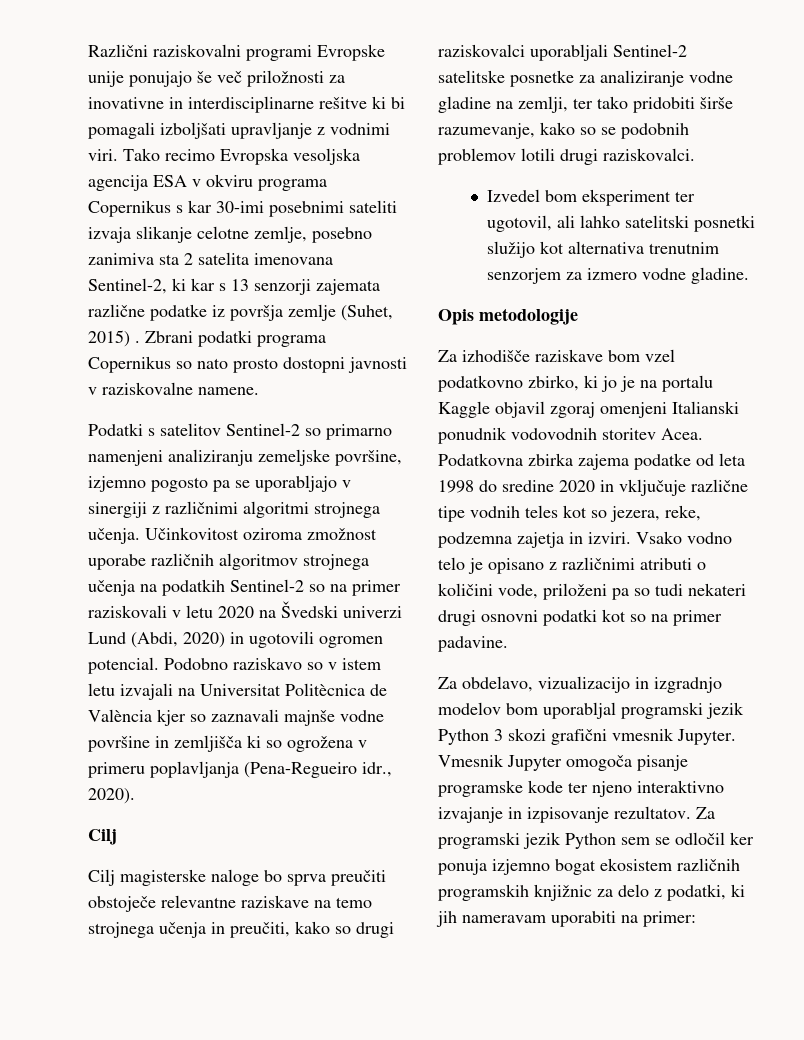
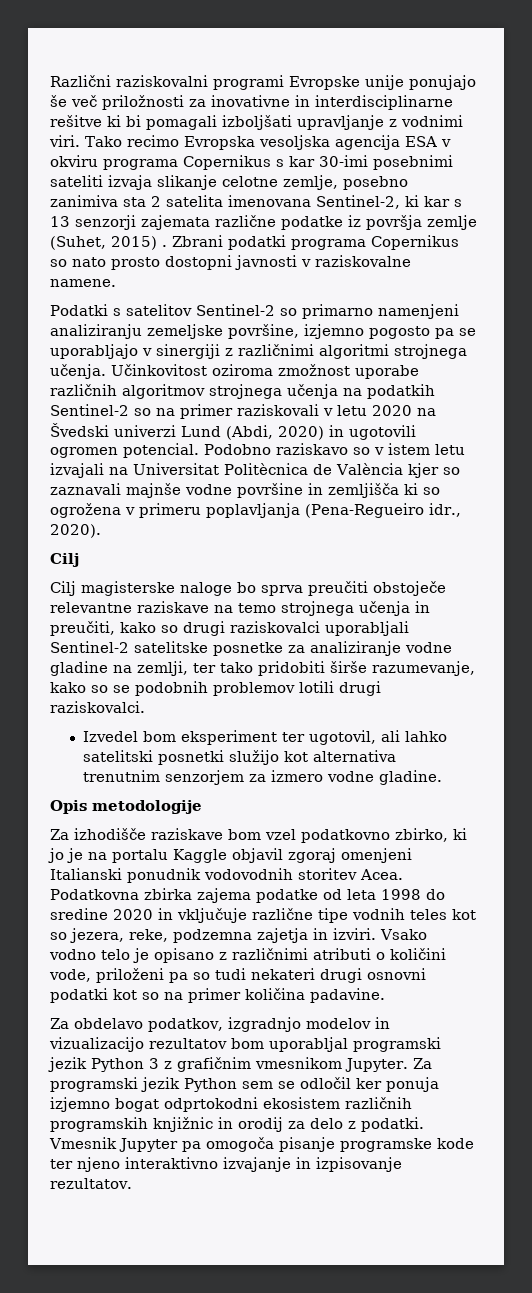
- Vsako vodno telo je opisano z različnimi atributi o količini vode, priloženi pa so tudi nekateri drugi osnovni podatki kot so na primer padavine.
+ Vsako vodno telo je opisano z različnimi atributi o količini vode, priloženi pa so tudi nekateri drugi osnovni podatki kot so na primer količina padavine.
- Za obdelavo, vizualizacijo in izgradnjo modelov bom uporabljal programski jezik Python 3 skozi grafični vmesnik Jupyter.
+ Za obdelavo podatkov, izgradnjo modelov in vizualizacijo rezultatov bom uporabljal programski jezik Python 3 z grafičnim vmesnikom Jupyter. Za programski jezik Python sem se odločil ker ponuja izjemno bogat odprtokodni ekosistem različnih programskih knjižnic in orodij za delo z podatki.
- Vmesnik Jupyter omogoča pisanje programske kode ter njeno interaktivno izvajanje in izpisovanje rezultatov. Za programski jezik Python sem se odločil ker ponuja izjemno bogat ekosistem različnih programskih knjižnic za delo z podatki, ki jih nameravam uporabiti na primer:
+ Vmesnik Jupyter pa omogoča pisanje programske kode ter njeno interaktivno izvajanje in izpisovanje rezultatov.

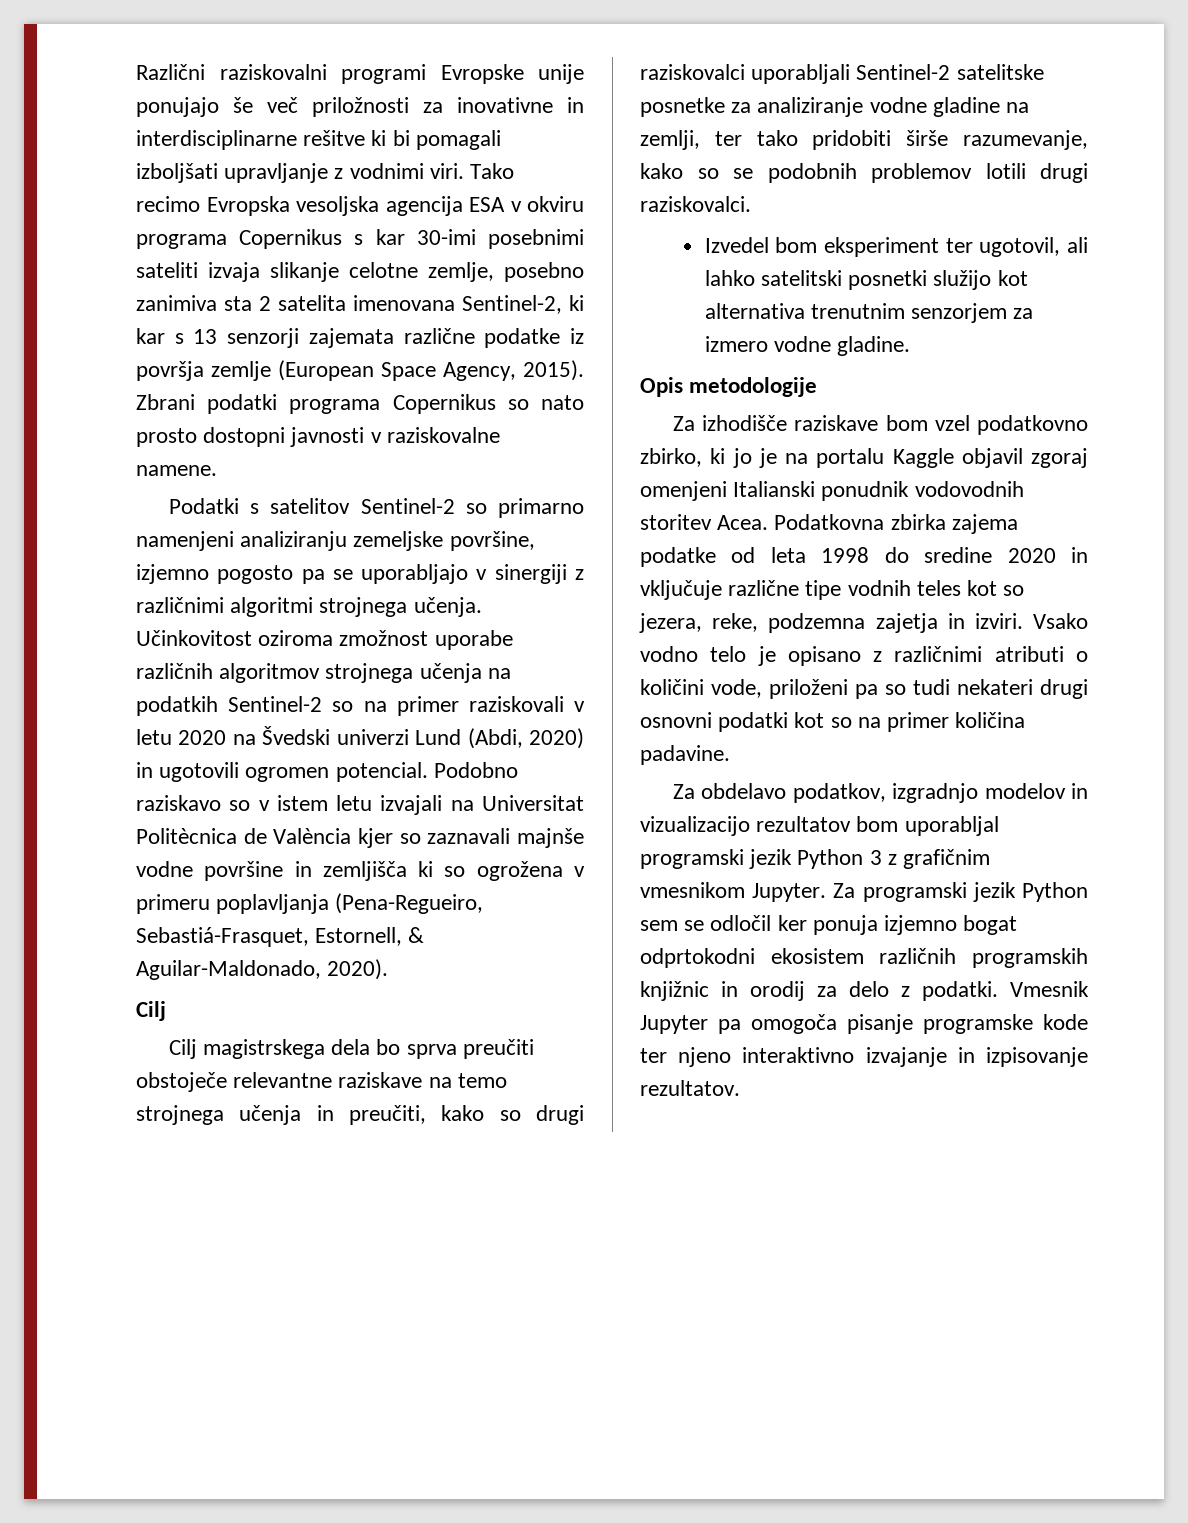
- Tako recimo Evropska vesoljska agencija ESA v okviru programa Copernikus s kar 30-imi posebnimi sateliti izvaja slikanje celotne zemlje, posebno zanimiva sta 2 satelita imenovana Sentinel-2, ki kar s 13 senzorji zajemata različne podatke iz površja zemlje (Suhet, 2015) .
+ Tako recimo Evropska vesoljska agencija ESA v okviru programa Copernikus s kar 30-imi posebnimi sateliti izvaja slikanje celotne zemlje, posebno zanimiva sta 2 satelita imenovana Sentinel-2, ki kar s 13 senzorji zajemata različne podatke iz površja zemlje (European Space Agency, 2015).
- Podobno raziskavo so v istem letu izvajali na Universitat Politècnica de València kjer so zaznavali majnše vodne površine in zemljišča ki so ogrožena v primeru poplavljanja (Pena-Regueiro idr., 2020).
+ Podobno raziskavo so v istem letu izvajali na Universitat Politècnica de València kjer so zaznavali majnše vodne površine in zemljišča ki so ogrožena v primeru poplavljanja (Pena-Regueiro, Sebastiá-Frasquet, Estornell, & Aguilar-Maldonado, 2020).
- Cilj magisterske naloge bo sprva preučiti obstoječe relevantne raziskave na temo strojnega učenja in preučiti, kako so drugi raziskovalci uporabljali Sentinel-2 satelitske posnetke za analiziranje vodne gladine na zemlji, ter tako pridobiti širše razumevanje, kako so se podobnih problemov lotili drugi raziskovalci.
+ Cilj magistrskega dela bo sprva preučiti obstoječe relevantne raziskave na temo strojnega učenja in preučiti, kako so drugi raziskovalci uporabljali Sentinel-2 satelitske posnetke za analiziranje vodne gladine na zemlji, ter tako pridobiti širše razumevanje, kako so se podobnih problemov lotili drugi raziskovalci.

